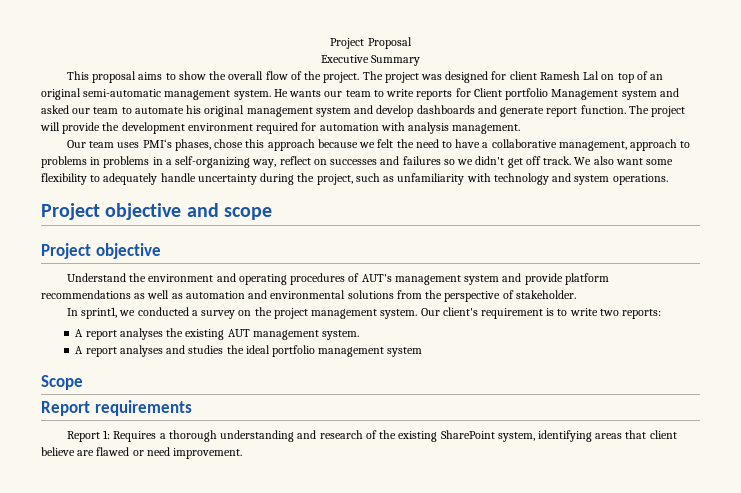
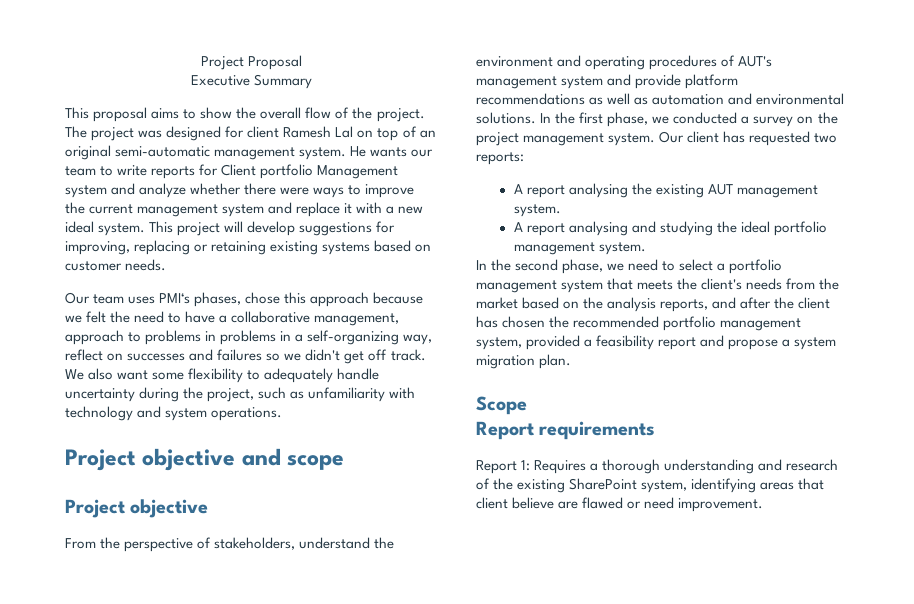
- He wants our team to write reports for Client portfolio Management system and asked our team to automate his original management system and develop dashboards and generate report function. The project will provide the development environment required for automation with analysis management.
+ He wants our team to write reports for Client portfolio Management system and analyze whether there were ways to improve the current management system and replace it with a new ideal system. This project will develop suggestions for improving, replacing or retaining existing systems based on customer needs.
- Understand the environment and operating procedures of AUT's management system and provide platform recommendations as well as automation and environmental solutions from the perspective of stakeholder.
- In sprint1, we conducted a survey on the project management system.
+ From the perspective of stakeholders, understand the environment and operating procedures of AUT's management system and provide platform recommendations as well as automation and environmental solutions. In the first phase, we conducted a survey on the project management system.
- Our client's requirement is to write two reports:
+ Our client has requested two reports:
- A report analyses the existing AUT management system.
+ A report analysing the existing AUT management system.
- A report analyses and studies the ideal portfolio management system
+ A report analysing and studying the ideal portfolio management system.
+ In the second phase, we need to select a portfolio management system that meets the client's needs from the market based on the analysis reports, and after the client has chosen the recommended portfolio management system, provided a feasibility report and propose a system migration plan.

